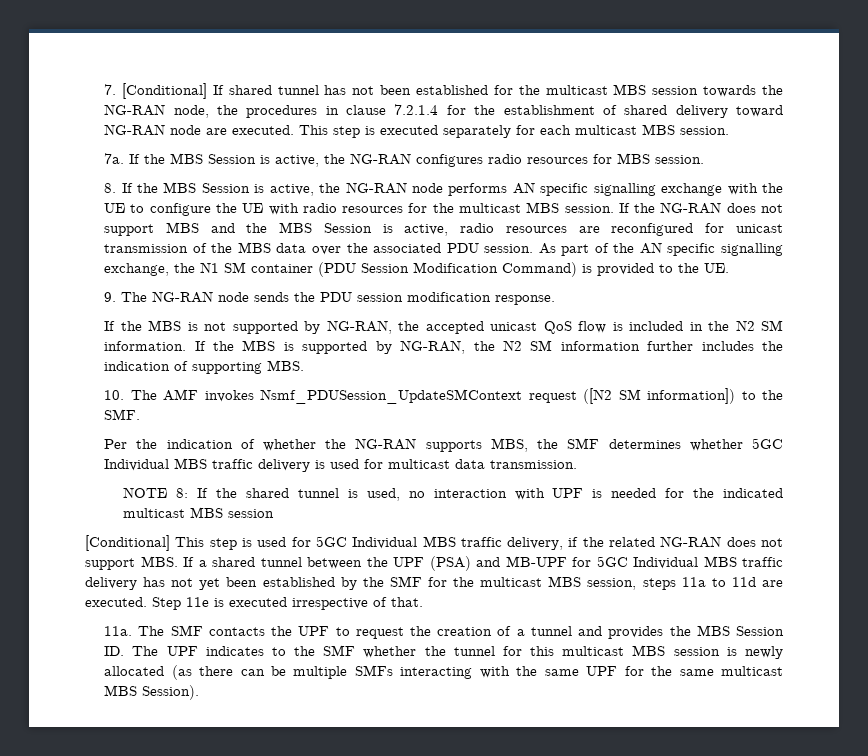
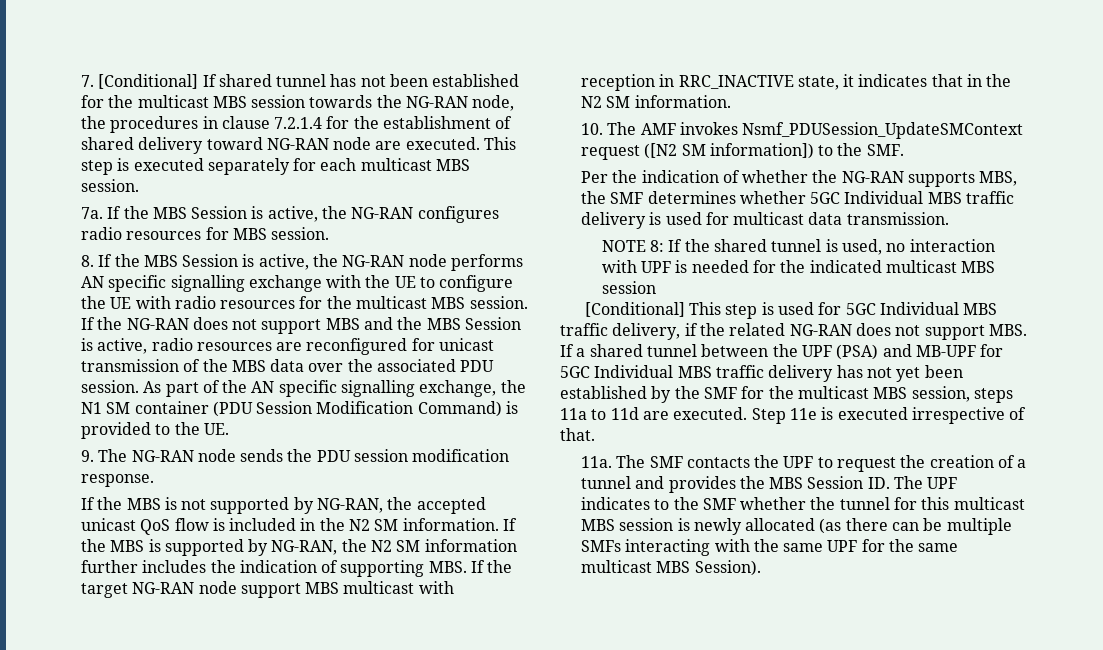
- If the MBS is supported by NG-RAN, the N2 SM information further includes the indication of supporting MBS.
+ If the MBS is supported by NG-RAN, the N2 SM information further includes the indication of supporting MBS. If the target NG-RAN node support MBS multicast with reception in RRC_INACTIVE state, it indicates that in the N2 SM information.

